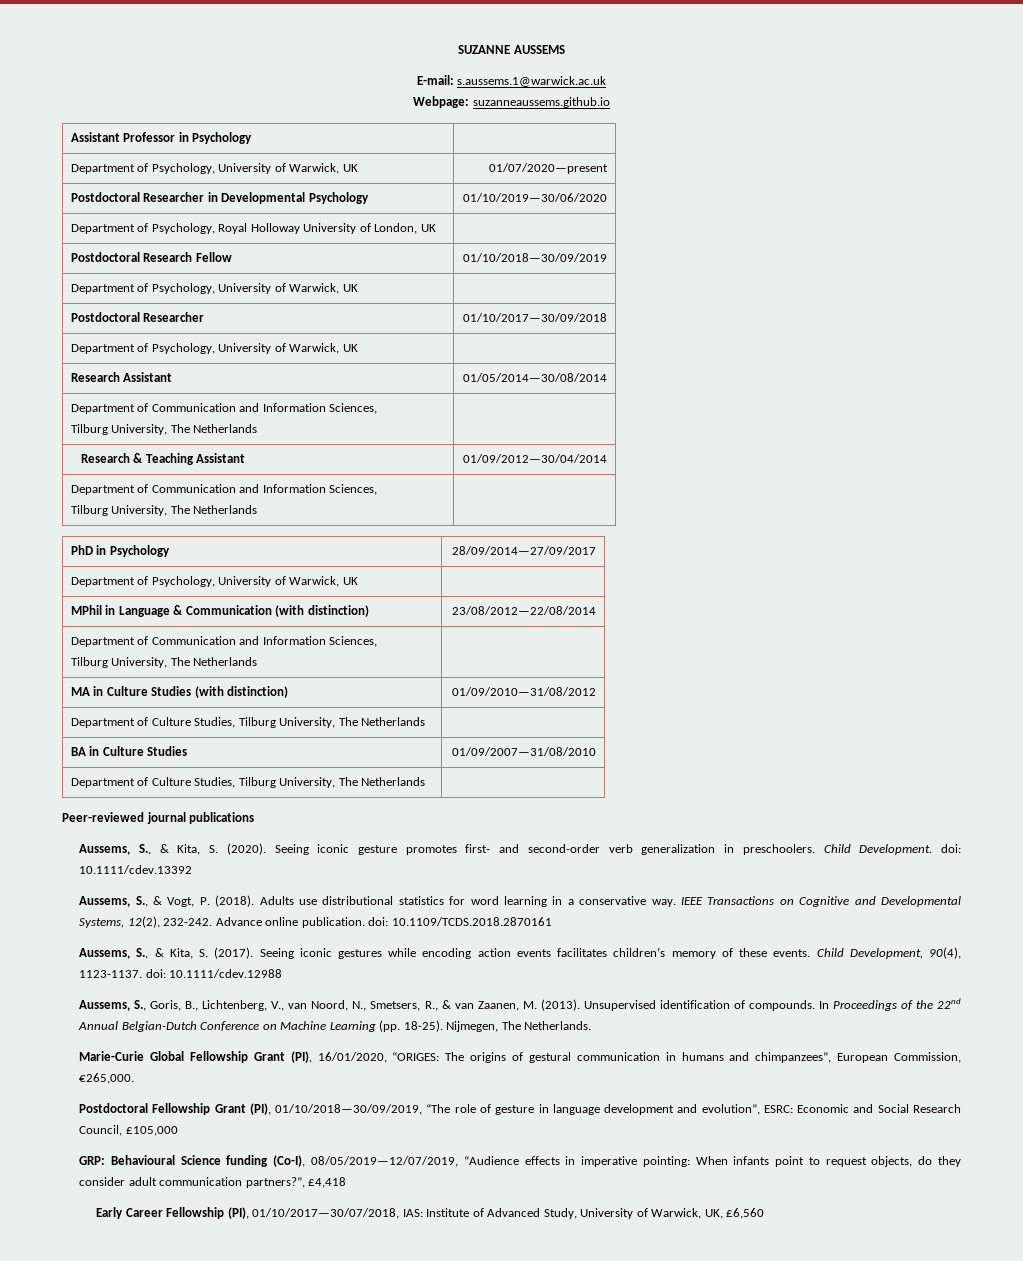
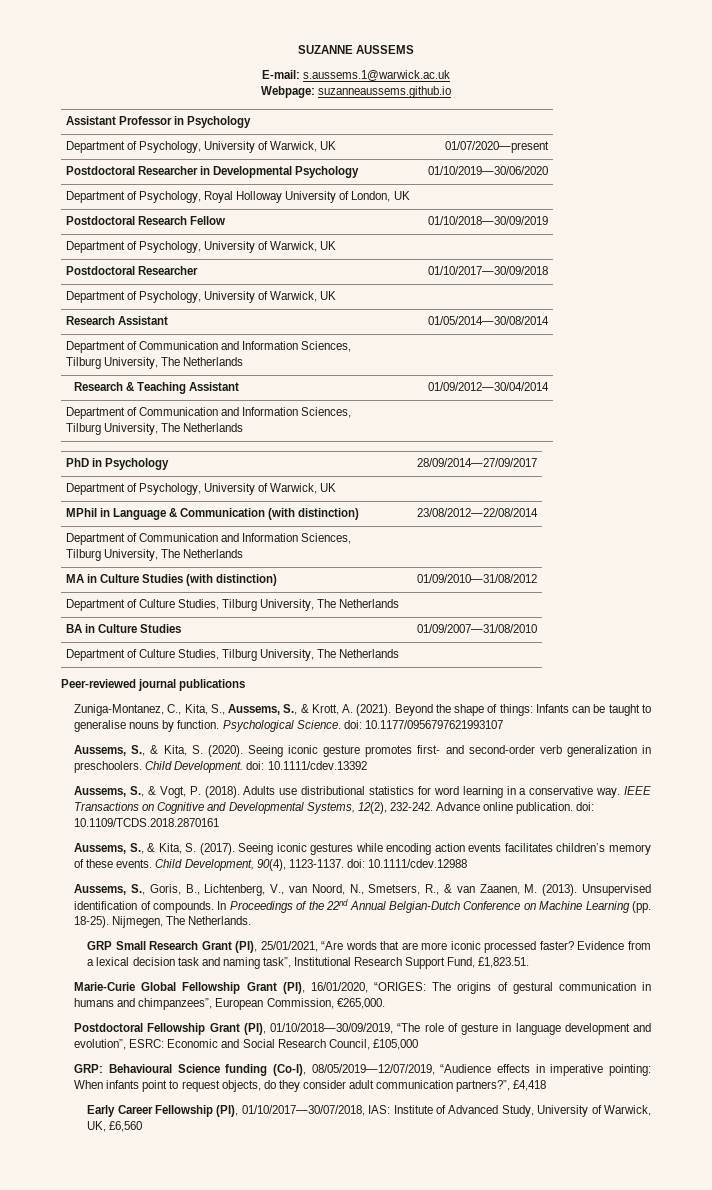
+ Zuniga-Montanez, C., Kita, S., Aussems, S., & Krott, A. (2021). Beyond the shape of things: Infants can be taught to generalise nouns by function. Psychological Science. doi: 10.1177/0956797621993107
+ GRP Small Research Grant (PI), 25/01/2021, “Are words that are more iconic processed faster? Evidence from a lexical decision task and naming task”, Institutional Research Support Fund, £1,823.51.

